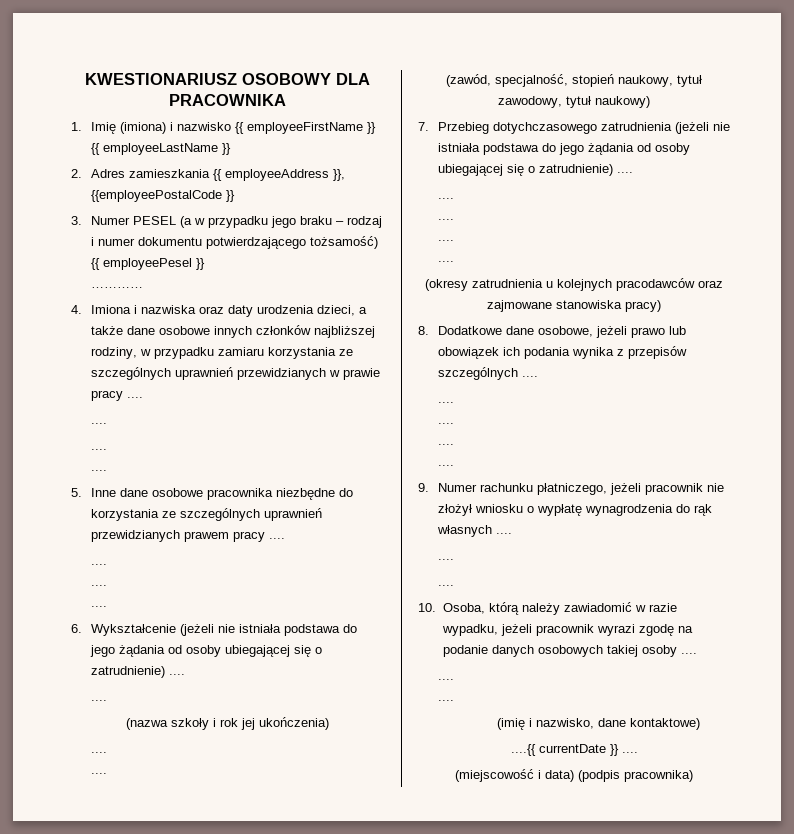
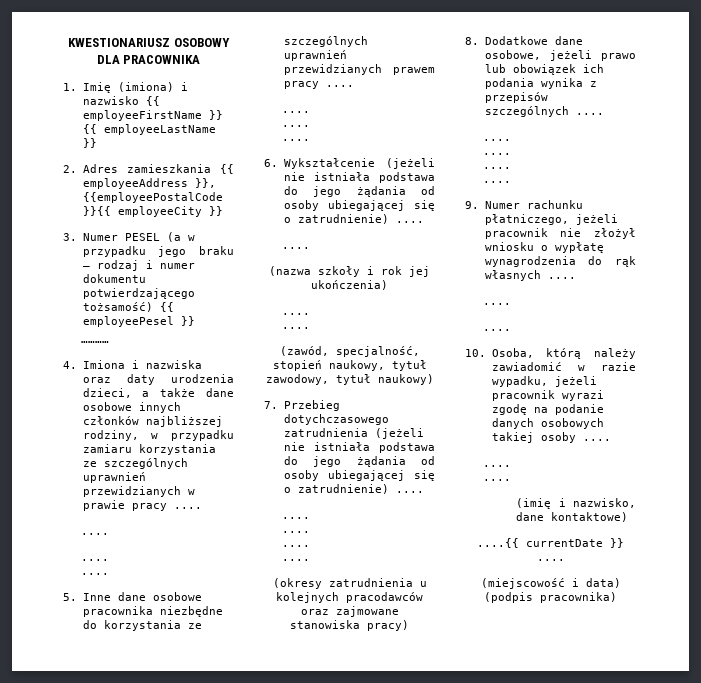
- 2. Adres zamieszkania {{ employeeAddress }}, {{employeePostalCode }}
+ 2. Adres zamieszkania {{ employeeAddress }}, {{employeePostalCode }}{{ employeeCity }}

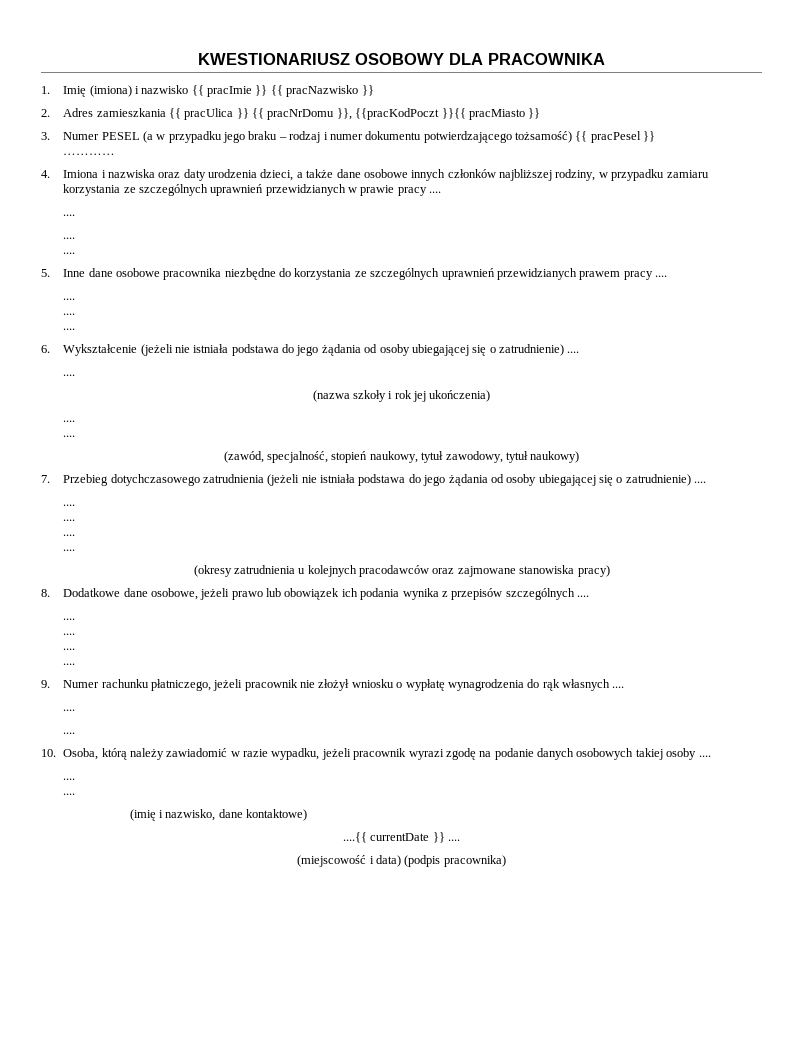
- 1. Imię (imiona) i nazwisko {{ employeeFirstName }} {{ employeeLastName }}
+ 1. Imię (imiona) i nazwisko {{ pracImie }} {{ pracNazwisko }}
- 2. Adres zamieszkania {{ employeeAddress }}, {{employeePostalCode }}{{ employeeCity }}
+ 2. Adres zamieszkania {{ pracUlica }} {{ pracNrDomu }}, {{pracKodPoczt }}{{ pracMiasto }}
- 3. Numer PESEL (a w przypadku jego braku – rodzaj i numer dokumentu potwierdzającego tożsamość) {{ employeePesel }}
+ 3. Numer PESEL (a w przypadku jego braku – rodzaj i numer dokumentu potwierdzającego tożsamość) {{ pracPesel }}

